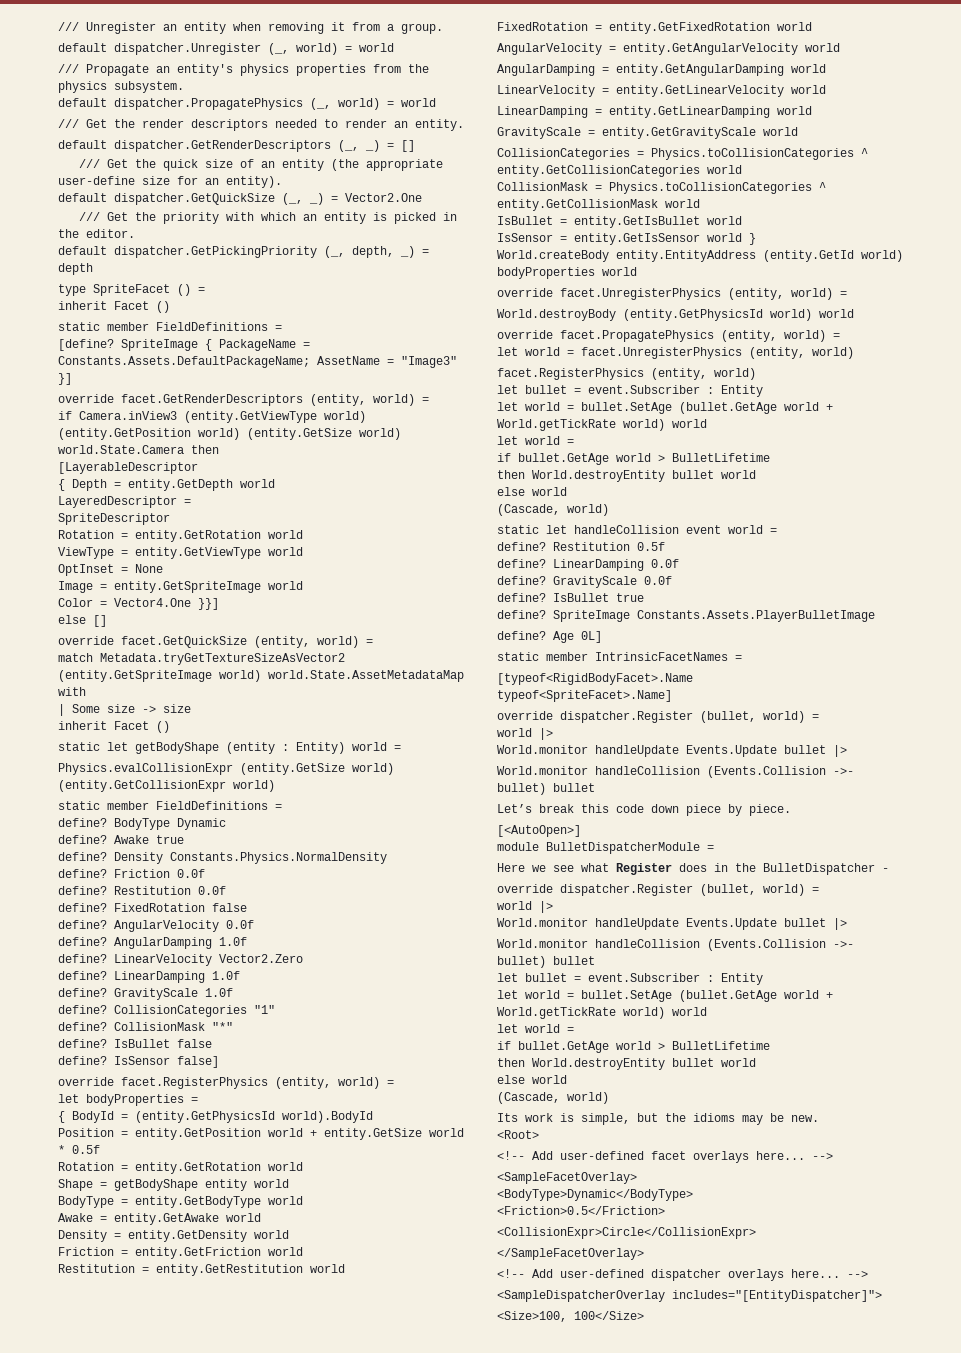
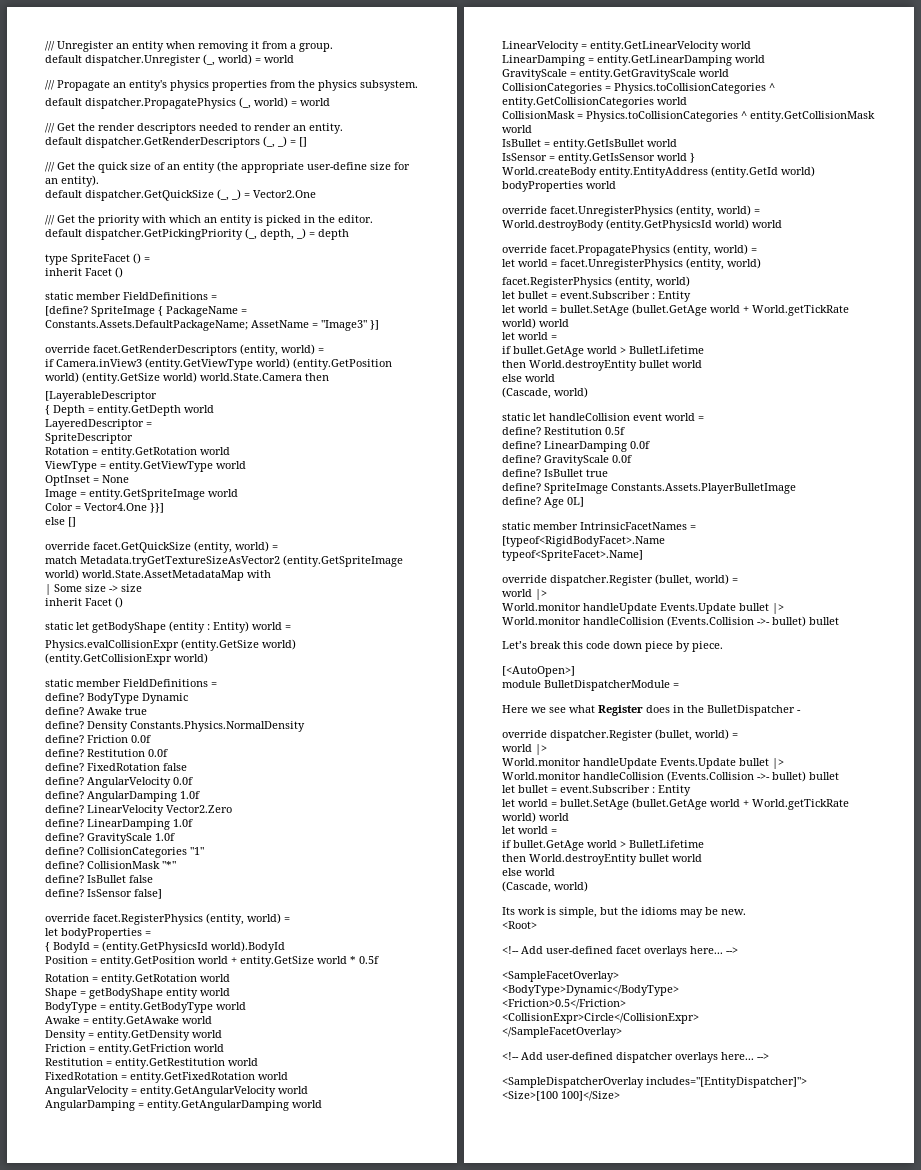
- <Size>100, 100</Size>
+ <Size>[100 100]</Size>

